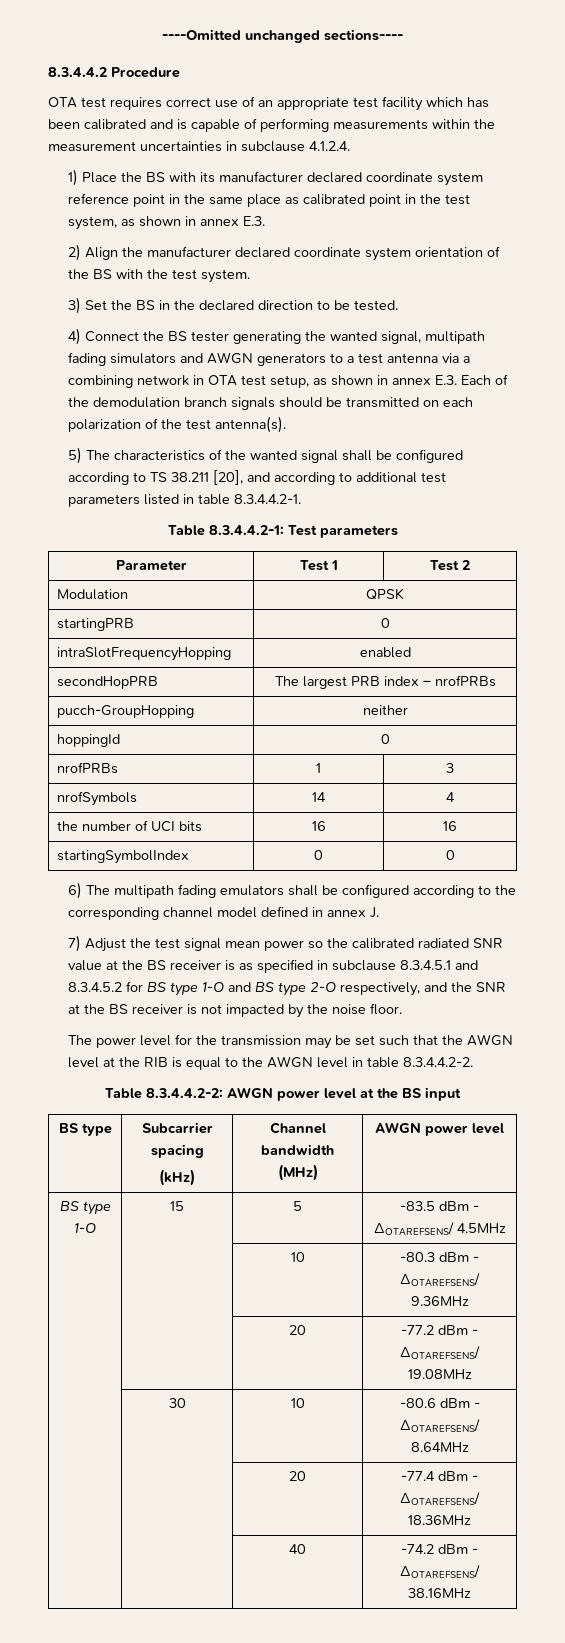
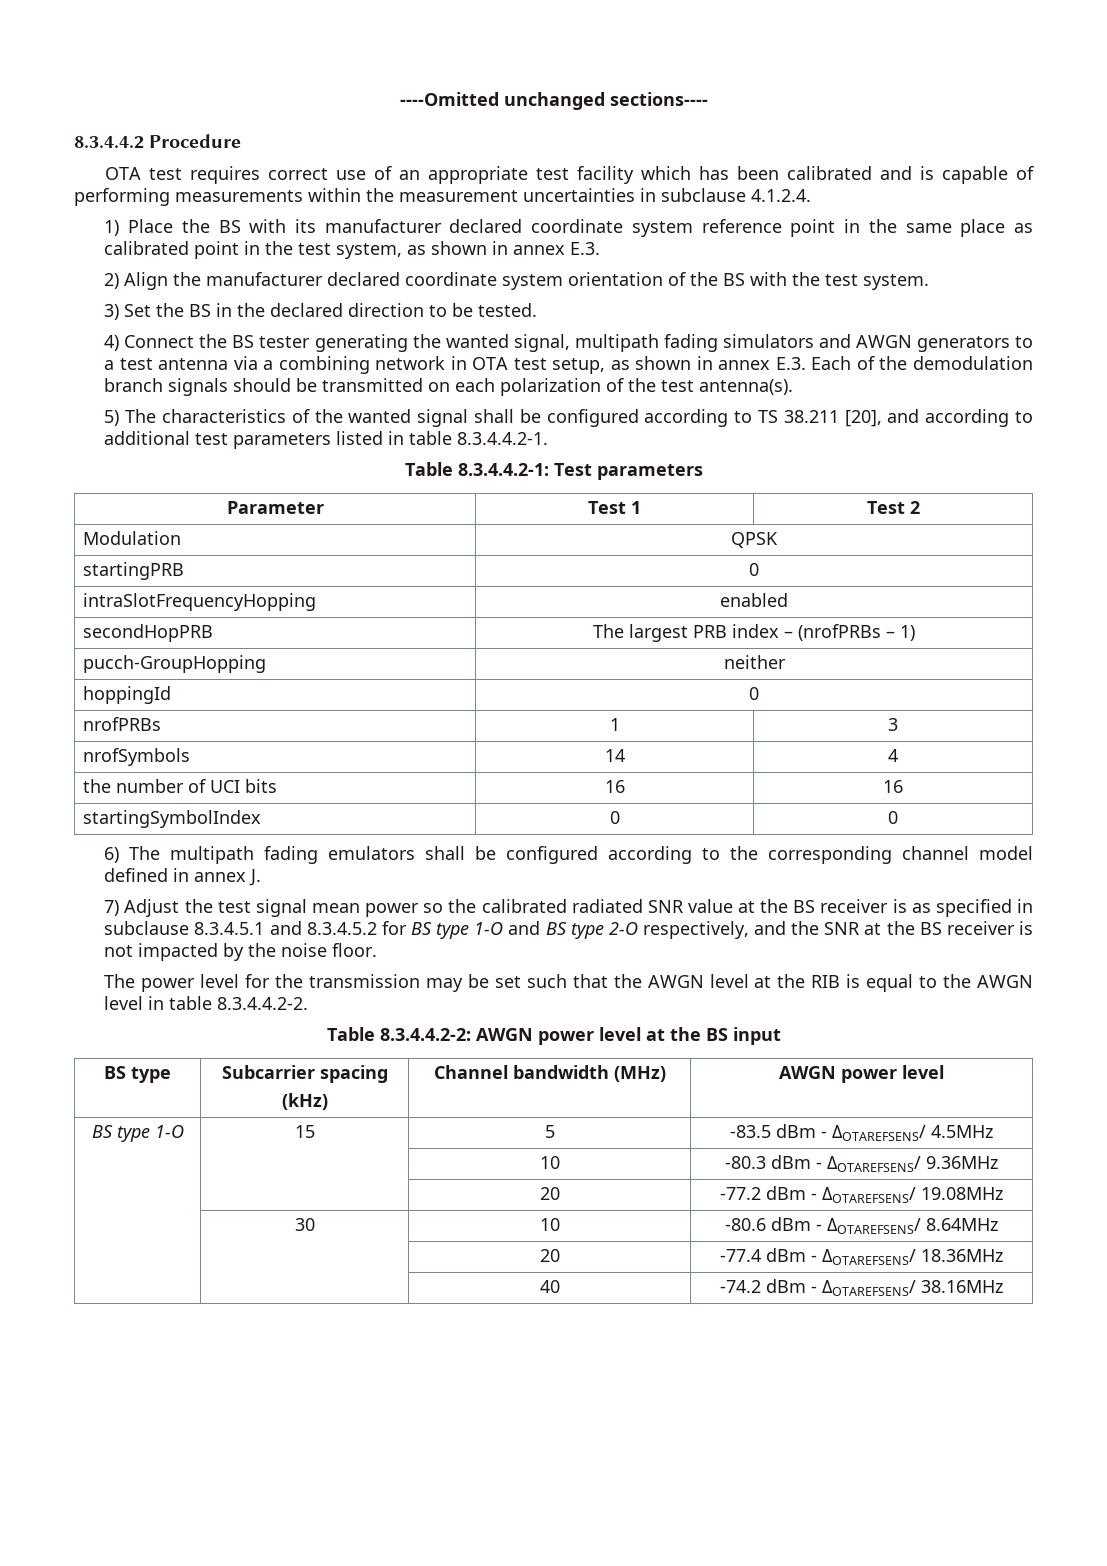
- secondHopPRB | The largest PRB index – nrofPRBs
+ secondHopPRB | The largest PRB index – (nrofPRBs – 1)

